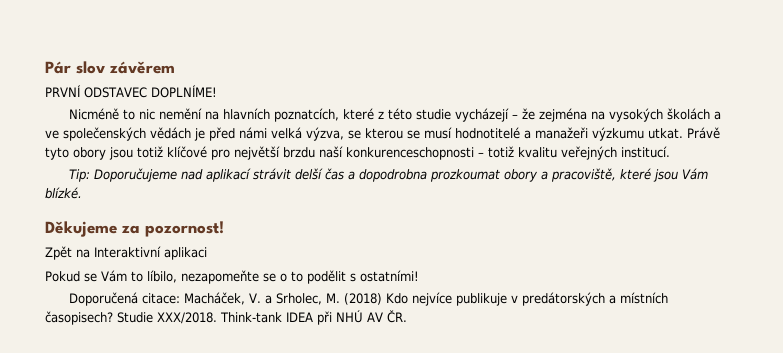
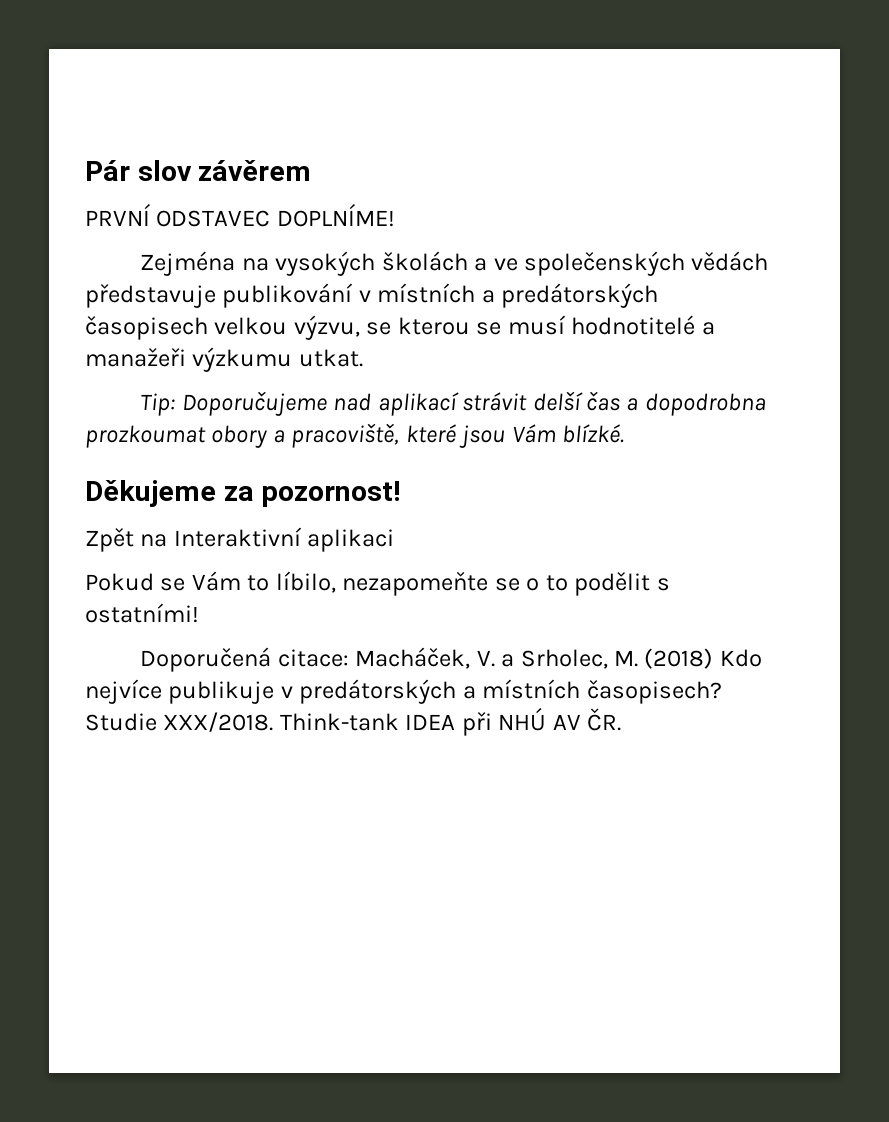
- Nicméně to nic nemění na hlavních poznatcích, které z této studie vycházejí – že zejména na vysokých školách a ve společenských vědách je před námi velká výzva, se kterou se musí hodnotitelé a manažeři výzkumu utkat. Právě tyto obory jsou totiž klíčové pro největší brzdu naší konkurenceschopnosti – totiž kvalitu veřejných institucí.
+ Zejména na vysokých školách a ve společenských vědách představuje publikování v místních a predátorských časopisech velkou výzvu, se kterou se musí hodnotitelé a manažeři výzkumu utkat.

